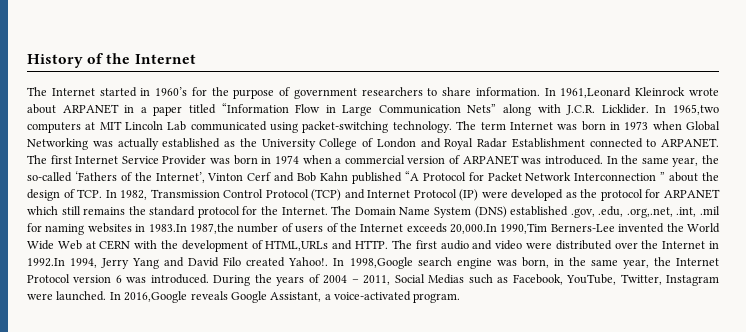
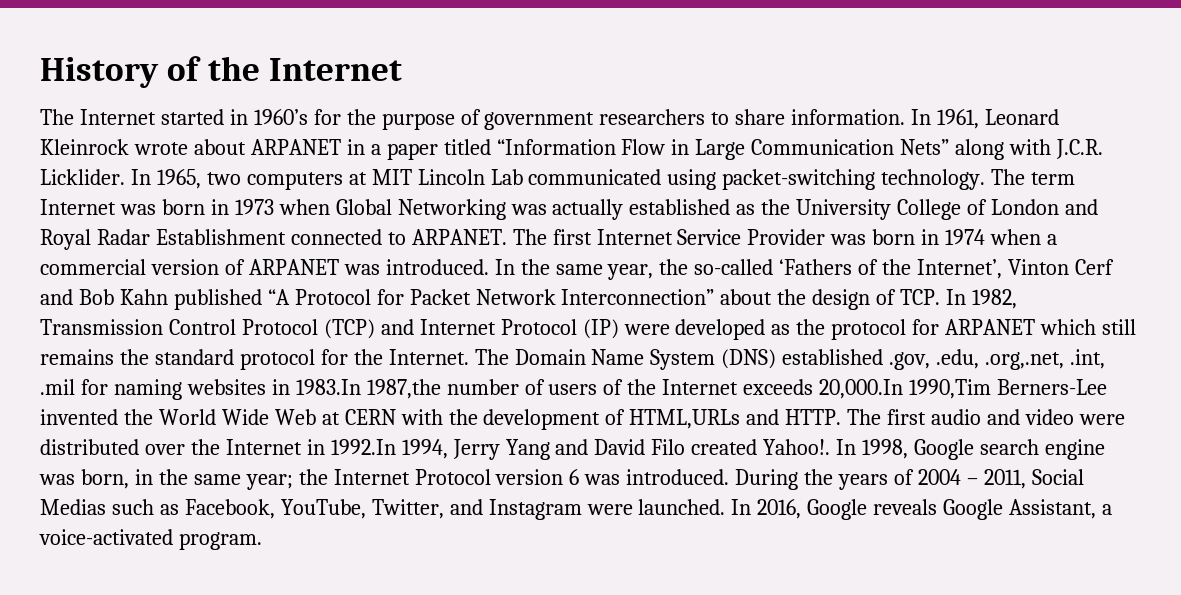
- In 1961,Leonard Kleinrock wrote about ARPANET in a paper titled “Information Flow in Large Communication Nets” along with J.C.R. Licklider.
+ In 1961, Leonard Kleinrock wrote about ARPANET in a paper titled “Information Flow in Large Communication Nets” along with J.C.R. Licklider.
- In 1965,two computers at MIT Lincoln Lab communicated using packet-switching technology.
+ In 1965, two computers at MIT Lincoln Lab communicated using packet-switching technology.
- In the same year, the so-called ‘Fathers of the Internet’, Vinton Cerf and Bob Kahn published “A Protocol for Packet Network Interconnection ” about the design of TCP. In 1982, Transmission Control Protocol (TCP) and Internet Protocol (IP) were developed as the protocol for ARPANET which still remains the standard protocol for the Internet.
+ In the same year, the so-called ‘Fathers of the Internet’, Vinton Cerf and Bob Kahn published “A Protocol for Packet Network Interconnection” about the design of TCP. In 1982, Transmission Control Protocol (TCP) and Internet Protocol (IP) were developed as the protocol for ARPANET which still remains the standard protocol for the Internet.
- In 1998,Google search engine was born, in the same year, the Internet Protocol version 6 was introduced.
+ In 1998, Google search engine was born, in the same year; the Internet Protocol version 6 was introduced.
- During the years of 2004 – 2011, Social Medias such as Facebook, YouTube, Twitter, Instagram were launched.
+ During the years of 2004 – 2011, Social Medias such as Facebook, YouTube, Twitter, and Instagram were launched.
- In 2016,Google reveals Google Assistant, a voice-activated program.
+ In 2016, Google reveals Google Assistant, a voice-activated program.

